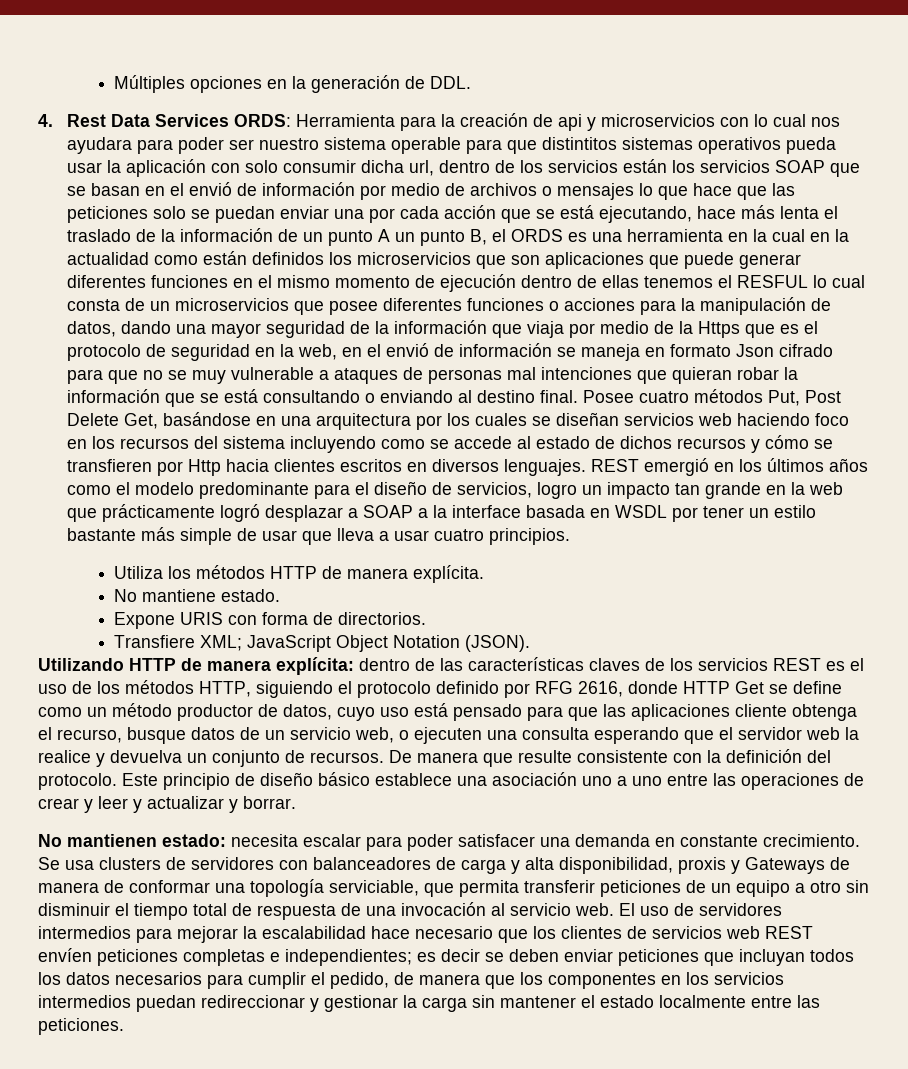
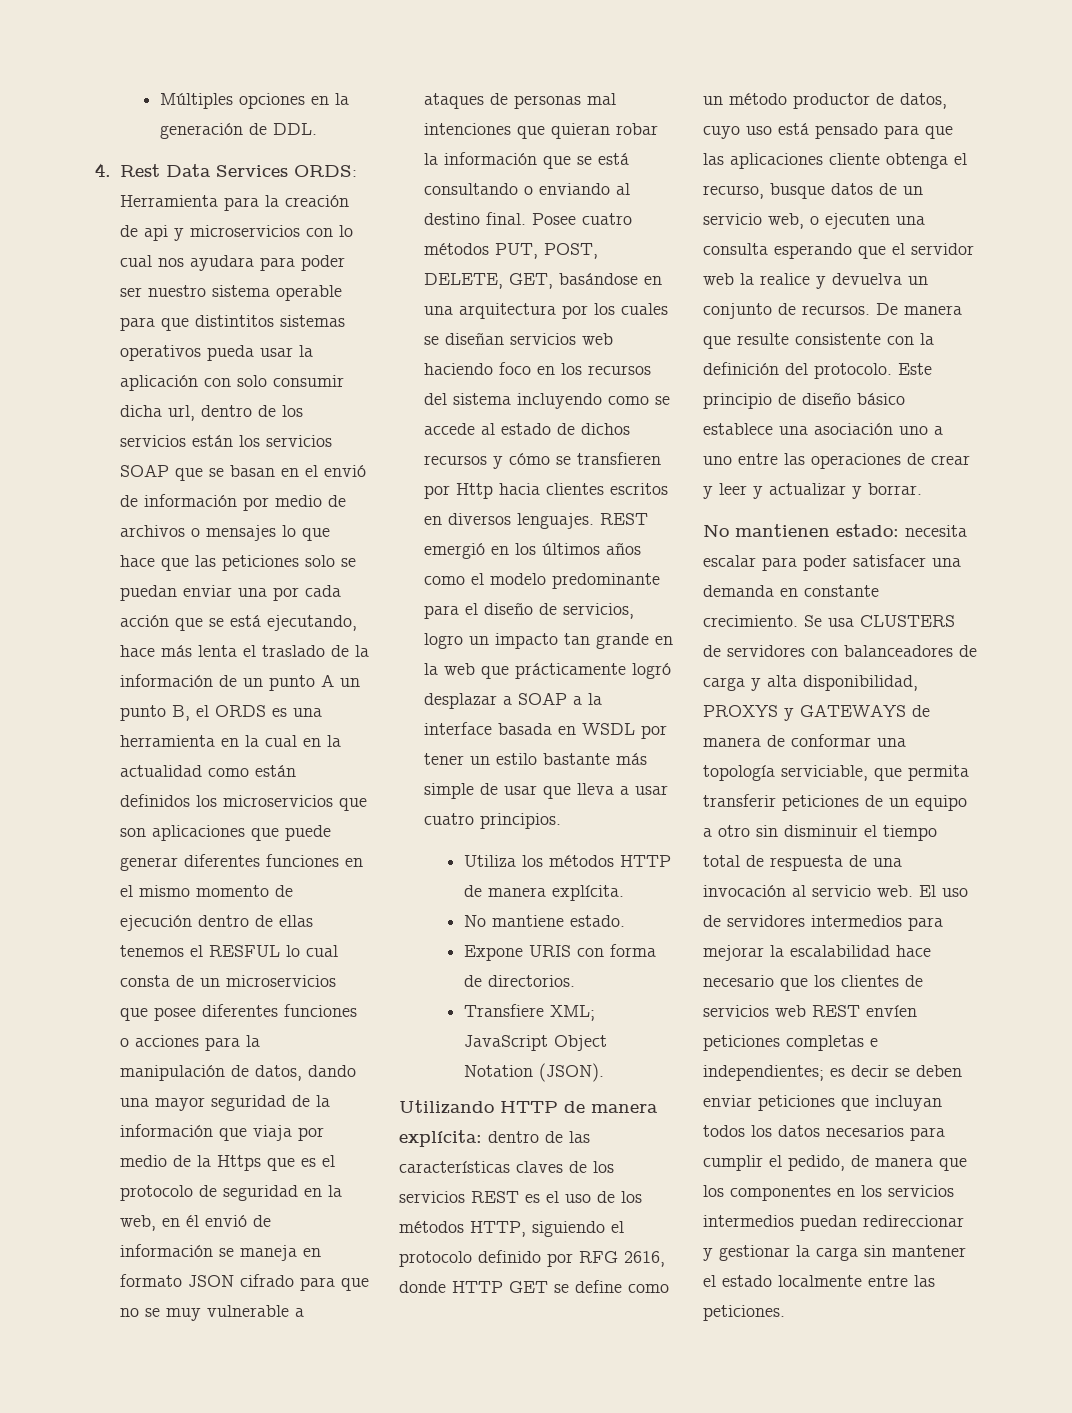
- Herramienta para la creación de api y microservicios con lo cual nos ayudara para poder ser nuestro sistema operable para que distintitos sistemas operativos pueda usar la aplicación con solo consumir dicha url, dentro de los servicios están los servicios SOAP que se basan en el envió de información por medio de archivos o mensajes lo que hace que las peticiones solo se puedan enviar una por cada acción que se está ejecutando, hace más lenta el traslado de la información de un punto A un punto B, el ORDS es una herramienta en la cual en la actualidad como están definidos los microservicios que son aplicaciones que puede generar diferentes funciones en el mismo momento de ejecución dentro de ellas tenemos el RESFUL lo cual consta de un microservicios que posee diferentes funciones o acciones para la manipulación de datos, dando una mayor seguridad de la información que viaja por medio de la Https que es el protocolo de seguridad en la web, en el envió de información se maneja en formato Json cifrado para que no se muy vulnerable a ataques de personas mal intenciones que quieran robar la información que se está consultando o enviando al destino final.
+ Herramienta para la creación de api y microservicios con lo cual nos ayudara para poder ser nuestro sistema operable para que distintitos sistemas operativos pueda usar la aplicación con solo consumir dicha url, dentro de los servicios están los servicios SOAP que se basan en el envió de información por medio de archivos o mensajes lo que hace que las peticiones solo se puedan enviar una por cada acción que se está ejecutando, hace más lenta el traslado de la información de un punto A un punto B, el ORDS es una herramienta en la cual en la actualidad como están definidos los microservicios que son aplicaciones que puede generar diferentes funciones en el mismo momento de ejecución dentro de ellas tenemos el RESFUL lo cual consta de un microservicios que posee diferentes funciones o acciones para la manipulación de datos, dando una mayor seguridad de la información que viaja por medio de la Https que es el protocolo de seguridad en la web, en él envió de información se maneja en formato JSON cifrado para que no se muy vulnerable a ataques de personas mal intenciones que quieran robar la información que se está consultando o enviando al destino final.
- Posee cuatro métodos Put, Post Delete Get, basándose en una arquitectura por los cuales se diseñan servicios web haciendo foco en los recursos del sistema incluyendo como se accede al estado de dichos recursos y cómo se transfieren por Http hacia clientes escritos en diversos lenguajes.
+ Posee cuatro métodos PUT, POST, DELETE, GET, basándose en una arquitectura por los cuales se diseñan servicios web haciendo foco en los recursos del sistema incluyendo como se accede al estado de dichos recursos y cómo se transfieren por Http hacia clientes escritos en diversos lenguajes.
- dentro de las características claves de los servicios REST es el uso de los métodos HTTP, siguiendo el protocolo definido por RFG 2616, donde HTTP Get se define como un método productor de datos, cuyo uso está pensado para que las aplicaciones cliente obtenga el recurso, busque datos de un servicio web, o ejecuten una consulta esperando que el servidor web la realice y devuelva un conjunto de recursos.
+ dentro de las características claves de los servicios REST es el uso de los métodos HTTP, siguiendo el protocolo definido por RFG 2616, donde HTTP GET se define como un método productor de datos, cuyo uso está pensado para que las aplicaciones cliente obtenga el recurso, busque datos de un servicio web, o ejecuten una consulta esperando que el servidor web la realice y devuelva un conjunto de recursos.
- Se usa clusters de servidores con balanceadores de carga y alta disponibilidad, proxis y Gateways de manera de conformar una topología serviciable, que permita transferir peticiones de un equipo a otro sin disminuir el tiempo total de respuesta de una invocación al servicio web.
+ Se usa CLUSTERS de servidores con balanceadores de carga y alta disponibilidad, PROXYS y GATEWAYS de manera de conformar una topología serviciable, que permita transferir peticiones de un equipo a otro sin disminuir el tiempo total de respuesta de una invocación al servicio web.

